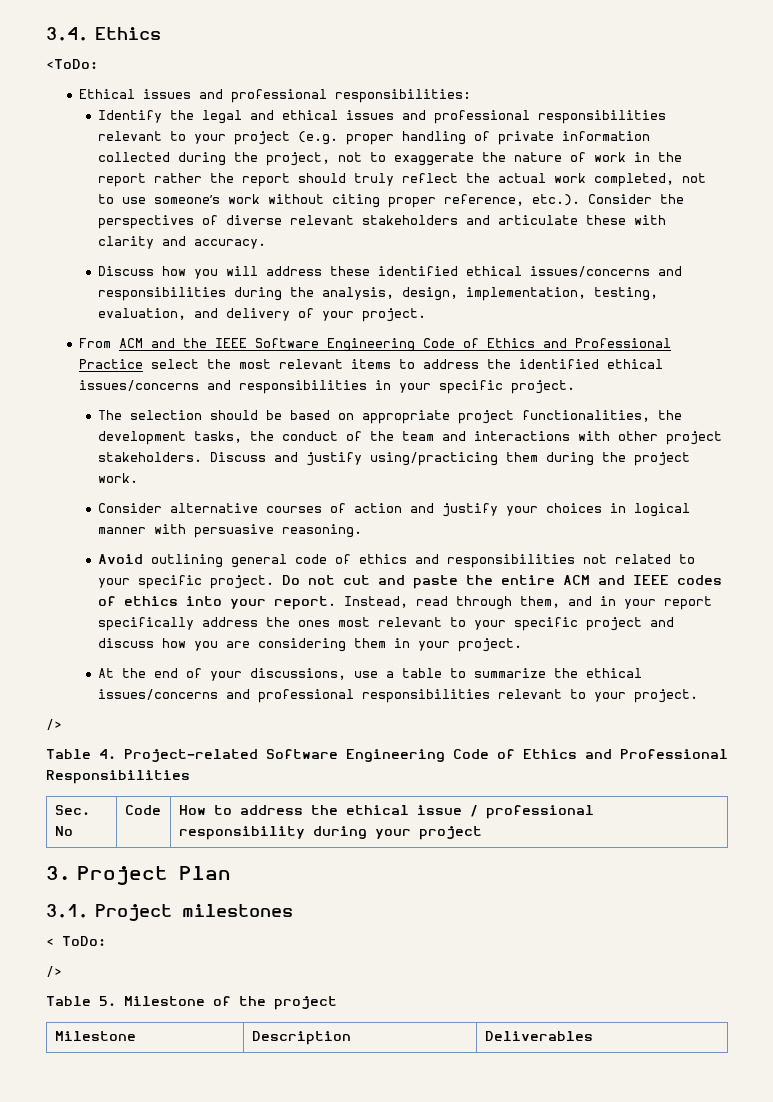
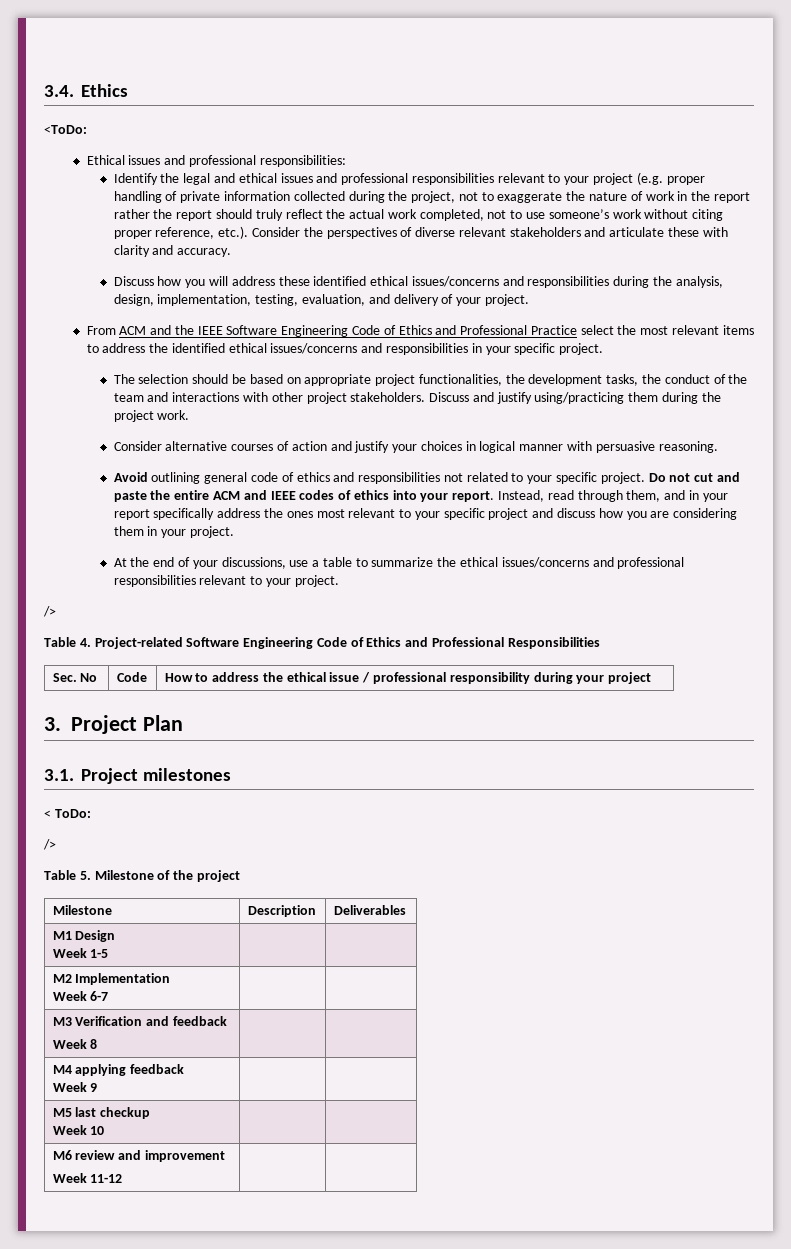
+ M1 Design
+ Week 1-5 | |
+ M2 Implementation
+ Week 6-7 | |
+ M3 Verification and feedback
+ Week 8 | |
+ M4 applying feedback
+ Week 9 | |
+ M5 last checkup
+ Week 10 | |
+ M6 review and improvement
+ Week 11-12 | |

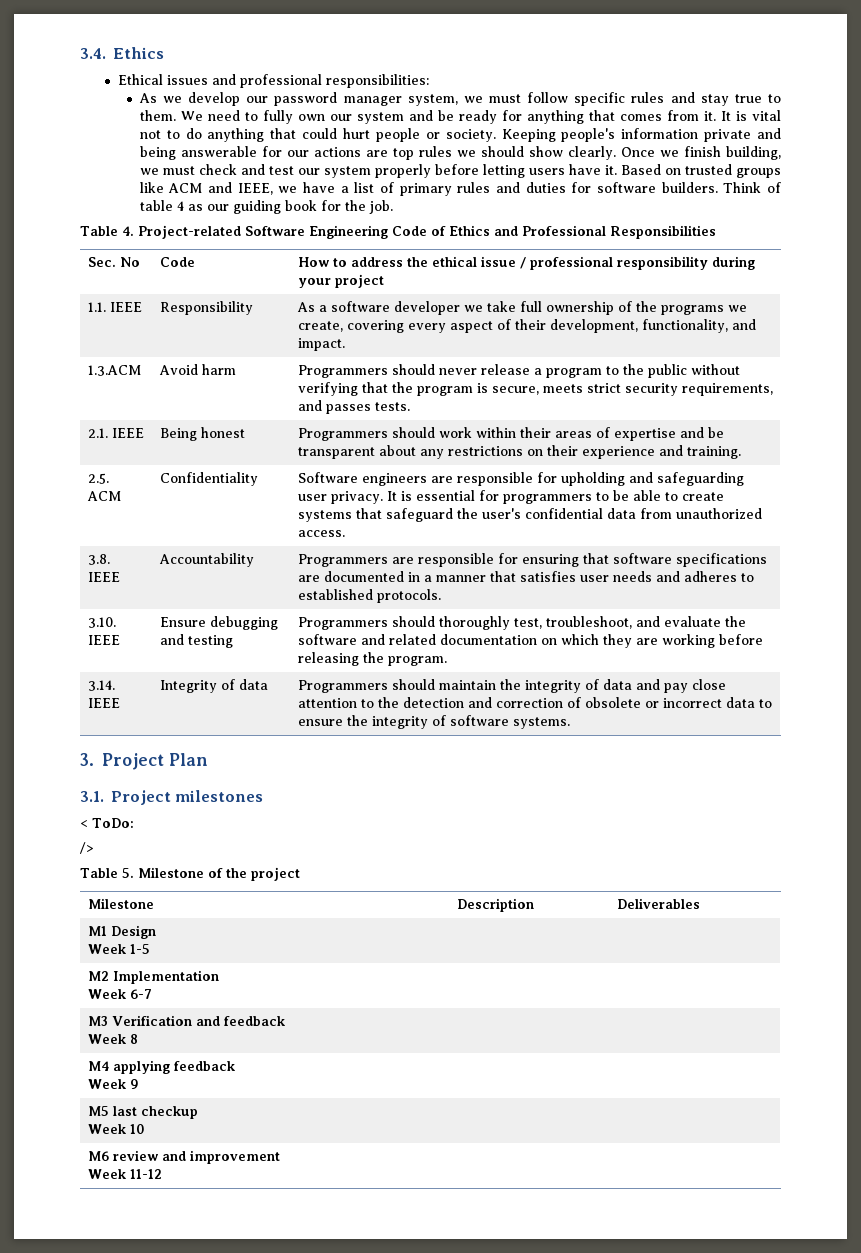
- <ToDo:
- Identify the legal and ethical issues and professional responsibilities relevant to your project (e.g. proper handling of private information collected during the project, not to exaggerate the nature of work in the report rather the report should truly reflect the actual work completed, not to use someone’s work without citing proper reference, etc.). Consider the perspectives of diverse relevant stakeholders and articulate these with clarity and accuracy.
- Discuss how you will address these identified ethical issues/concerns and responsibilities during the analysis, design, implementation, testing, evaluation, and delivery of your project.
- From ACM and the IEEE Software Engineering Code of Ethics and Professional Practice select the most relevant items to address the identified ethical issues/concerns and responsibilities in your specific project.
- The selection should be based on appropriate project functionalities, the development tasks, the conduct of the team and interactions with other project stakeholders. Discuss and justify using/practicing them during the project work.
- Consider alternative courses of action and justify your choices in logical manner with persuasive reasoning.
- Avoid outlining general code of ethics and responsibilities not related to your specific project. Do not cut and paste the entire ACM and IEEE codes of ethics into your report. Instead, read through them, and in your report specifically address the ones most relevant to your specific project and discuss how you are considering them in your project.
- At the end of your discussions, use a table to summarize the ethical issues/concerns and professional responsibilities relevant to your project.
- />
+ As we develop our password manager system, we must follow specific rules and stay true to them. We need to fully own our system and be ready for anything that comes from it. It is vital not to do anything that could hurt people or society. Keeping people's information private and being answerable for our actions are top rules we should show clearly. Once we finish building, we must check and test our system properly before letting users have it. Based on trusted groups like ACM and IEEE, we have a list of primary rules and duties for software builders. Think of table 4 as our guiding book for the job.
+ 1.1. IEEE | Responsibility | As a software developer we take full ownership of the programs we create, covering every aspect of their development, functionality, and impact.
+ 1.3.ACM | Avoid harm | Programmers should never release a program to the public without verifying that the program is secure, meets strict security requirements, and passes tests.
+ 2.1. IEEE | Being honest | Programmers should work within their areas of expertise and be transparent about any restrictions on their experience and training.
+ 2.5. ACM | Confidentiality | Software engineers are responsible for upholding and safeguarding user privacy. It is essential for programmers to be able to create systems that safeguard the user's confidential data from unauthorized access.
+ 3.8. IEEE | Accountability | Programmers are responsible for ensuring that software specifications are documented in a manner that satisfies user needs and adheres to established protocols.
+ 3.10. IEEE | Ensure debugging and testing | Programmers should thoroughly test, troubleshoot, and evaluate the software and related documentation on which they are working before releasing the program.
+ 3.14. IEEE | Integrity of data | Programmers should maintain the integrity of data and pay close attention to the detection and correction of obsolete or incorrect data to ensure the integrity of software systems.

